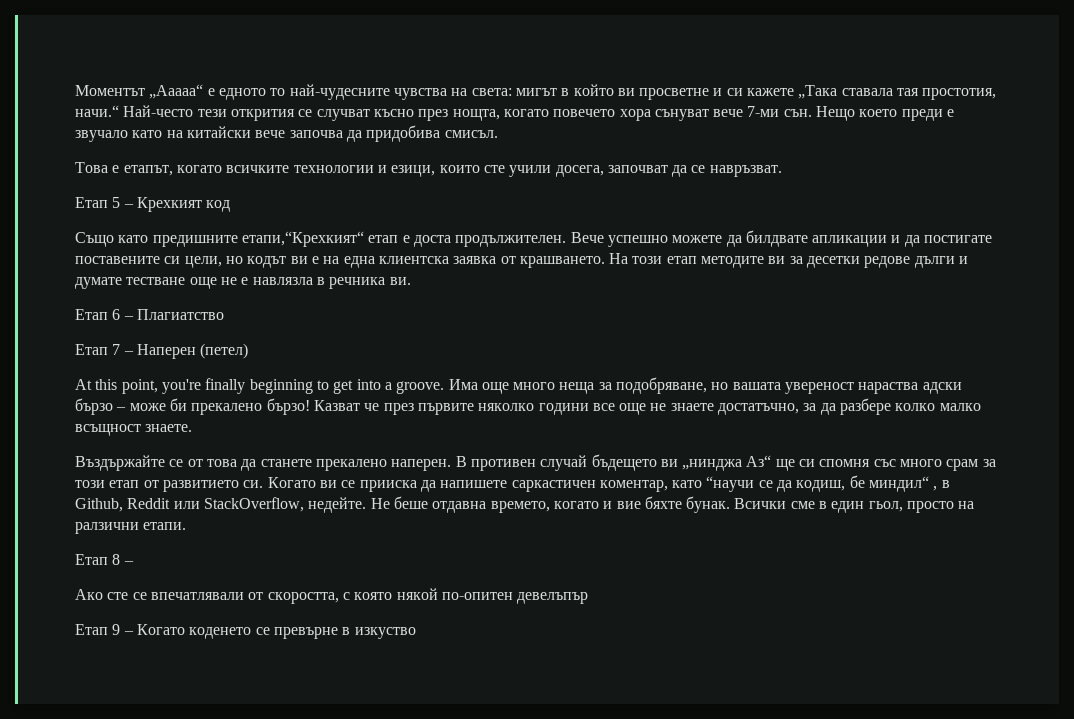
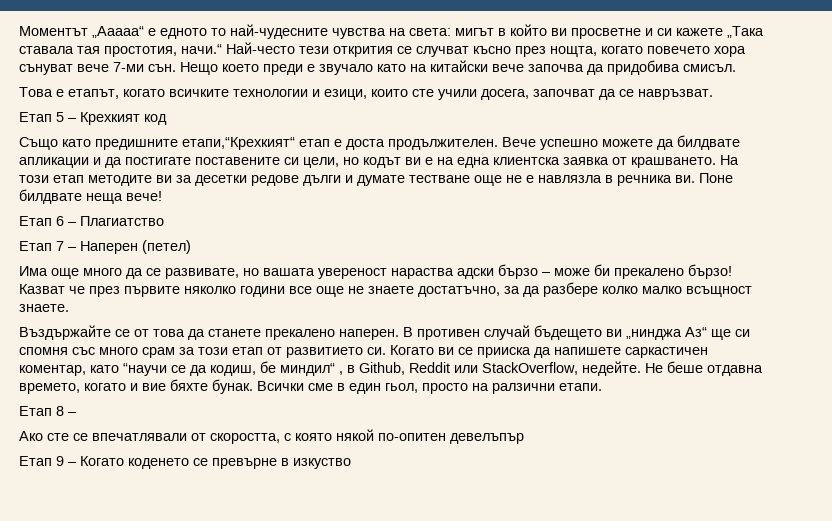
+ Поне билдвате неща вече!
- At this point, you're finally beginning to get into a groove. Има още много неща за подобряване, но вашата увереност нараства адски бързо – може би прекалено бързо!
+ Има още много да се развивате, но вашата увереност нараства адски бързо – може би прекалено бързо!

